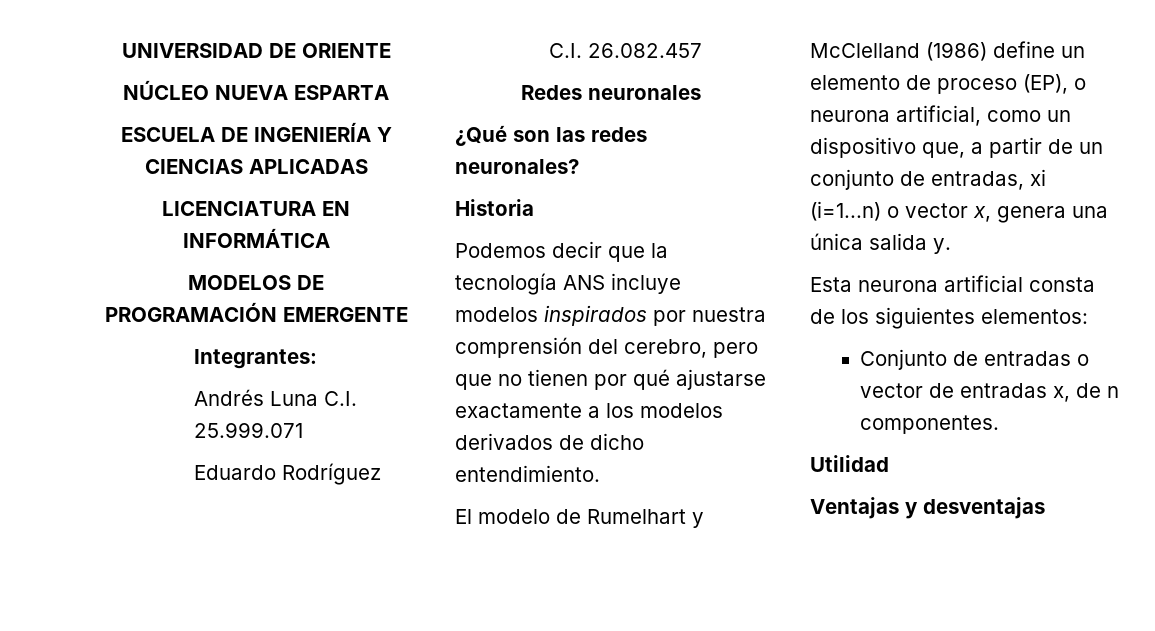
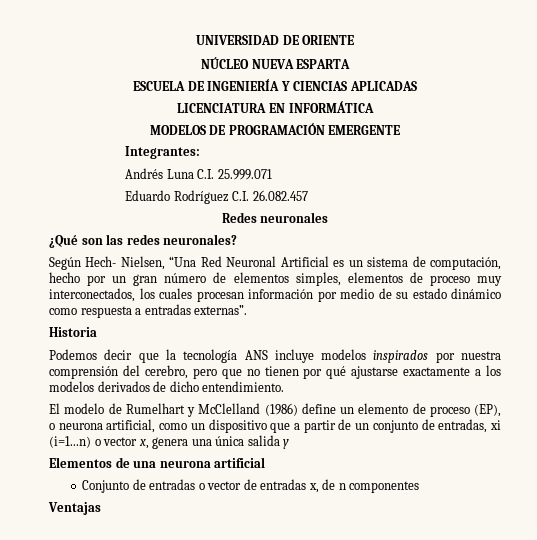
+ Según Hech- Nielsen, “Una Red Neuronal Artificial es un sistema de computación, hecho por un gran número de elementos simples, elementos de proceso muy interconectados, los cuales procesan información por medio de su estado dinámico como respuesta a entradas externas”.
- El modelo de Rumelhart y McClelland (1986) define un elemento de proceso (EP), o neurona artificial, como un dispositivo que, a partir de un conjunto de entradas, xi (i=1...n) o vector x, genera una única salida y.
- Esta neurona artificial consta de los siguientes elementos:
+ El modelo de Rumelhart y McClelland (1986) define un elemento de proceso (EP), o neurona artificial, como un dispositivo que a partir de un conjunto de entradas, xi (i=1...n) o vector x, genera una única salida y
+ Elementos de una neurona artificial
- Conjunto de entradas o vector de entradas x, de n componentes.
- Utilidad
+ Conjunto de entradas o vector de entradas x, de n componentes
- Ventajas y desventajas
+ Ventajas

